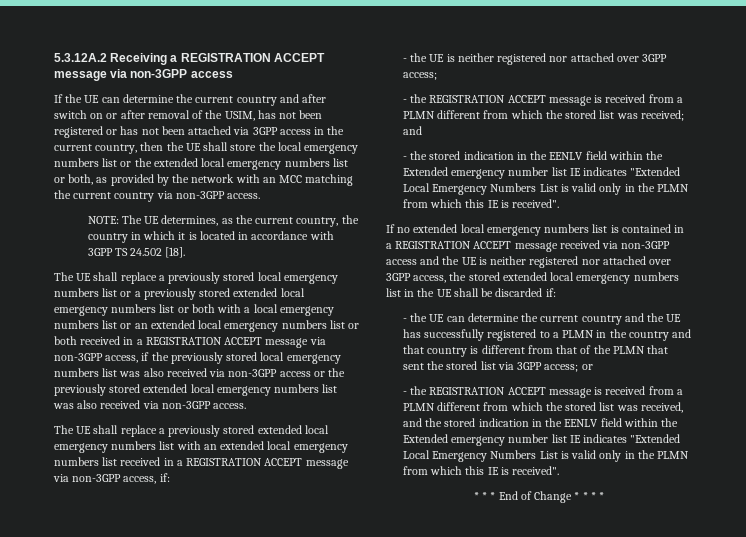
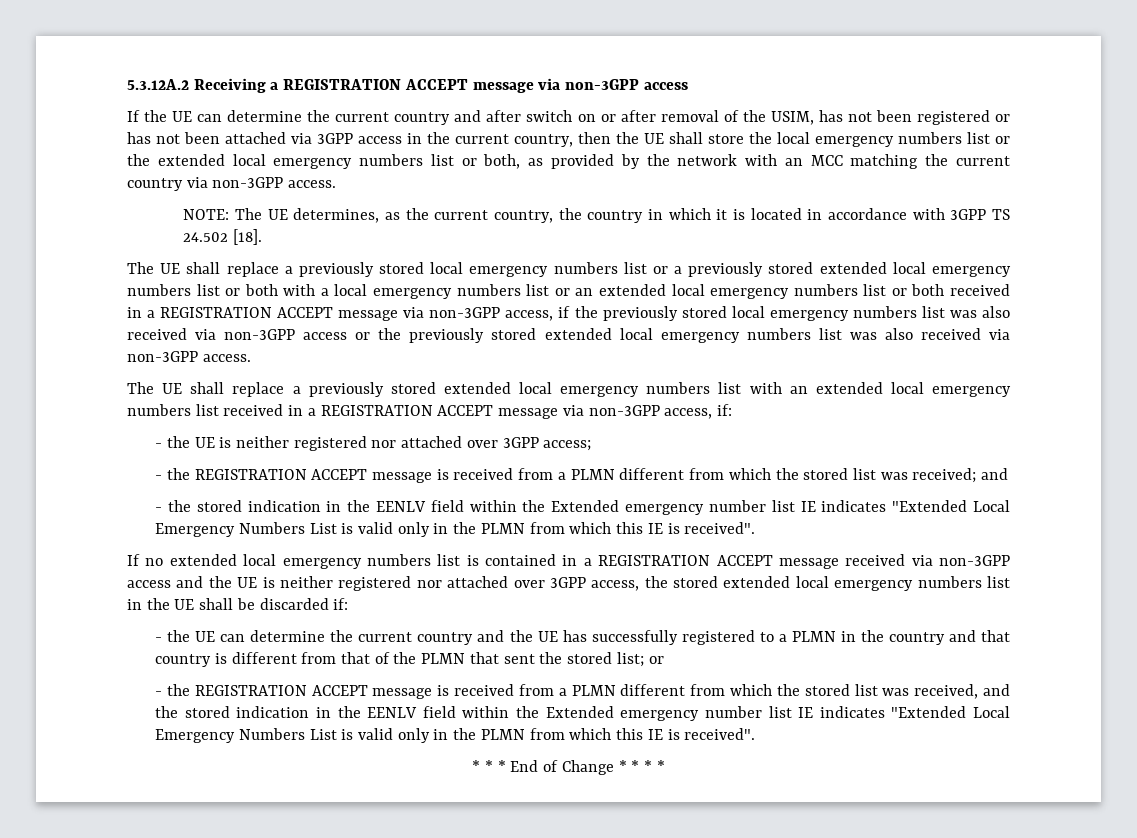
- - the UE can determine the current country and the UE has successfully registered to a PLMN in the country and that country is different from that of the PLMN that sent the stored list via 3GPP access; or
+ - the UE can determine the current country and the UE has successfully registered to a PLMN in the country and that country is different from that of the PLMN that sent the stored list; or

